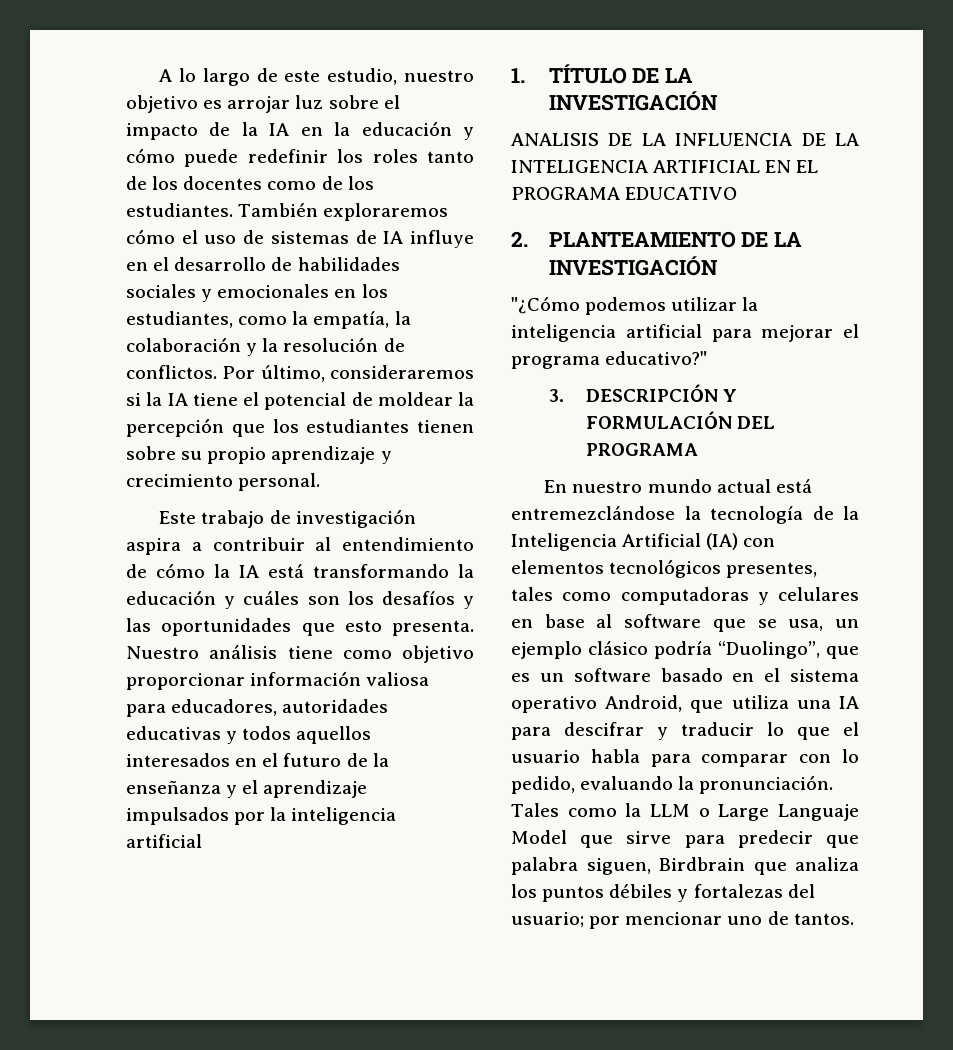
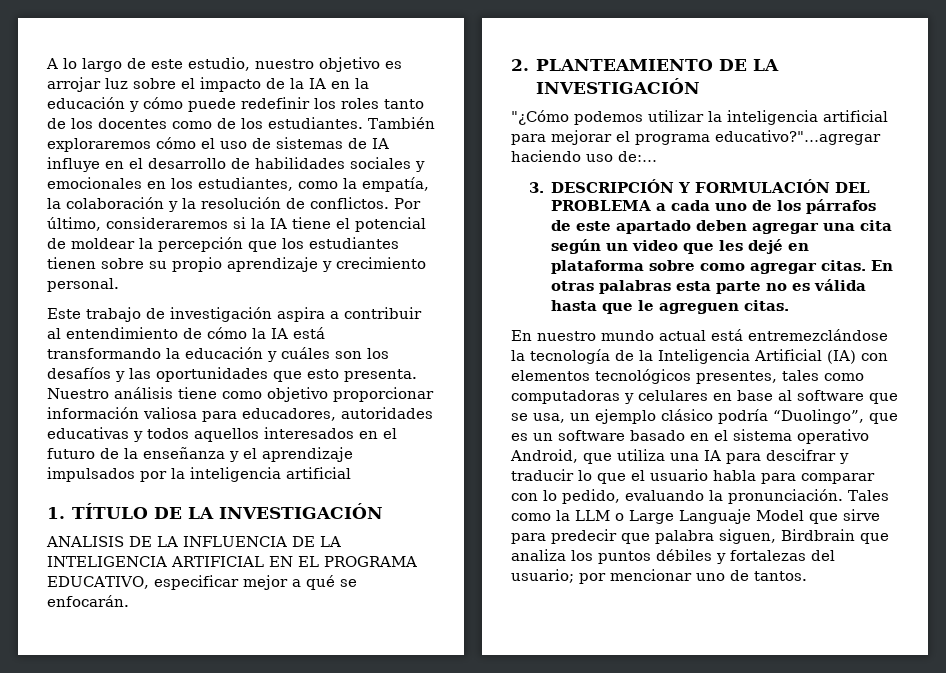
- ANALISIS DE LA INFLUENCIA DE LA INTELIGENCIA ARTIFICIAL EN EL PROGRAMA EDUCATIVO
+ ANALISIS DE LA INFLUENCIA DE LA INTELIGENCIA ARTIFICIAL EN EL PROGRAMA EDUCATIVO, especificar mejor a qué se enfocarán.
- "¿Cómo podemos utilizar la inteligencia artificial para mejorar el programa educativo?"
+ "¿Cómo podemos utilizar la inteligencia artificial para mejorar el programa educativo?"…agregar haciendo uso de:…
- 3. DESCRIPCIÓN Y FORMULACIÓN DEL PROGRAMA
+ 3. DESCRIPCIÓN Y FORMULACIÓN DEL PROBLEMA a cada uno de los párrafos de este apartado deben agregar una cita según un video que les dejé en plataforma sobre como agregar citas. En otras palabras esta parte no es válida hasta que le agreguen citas.

